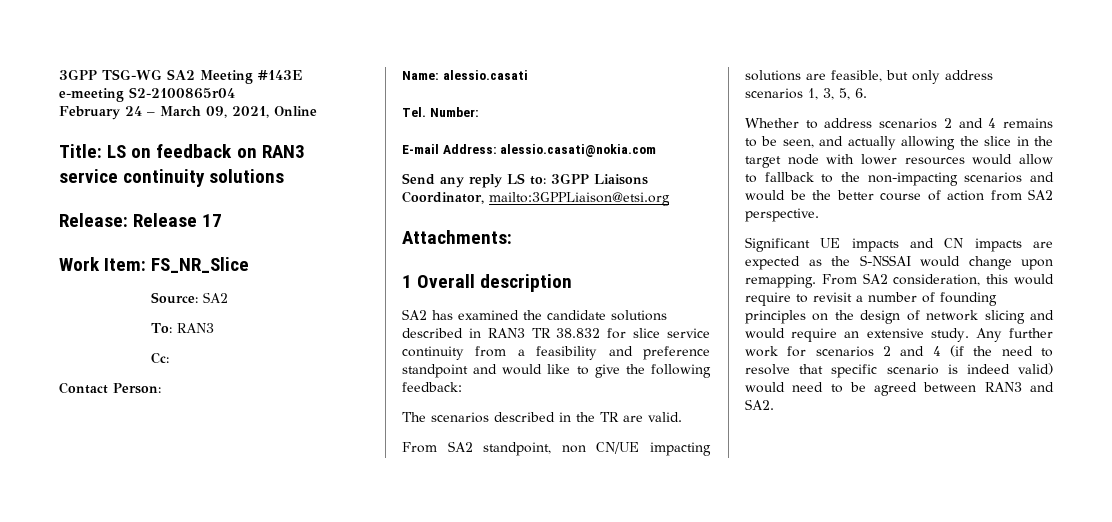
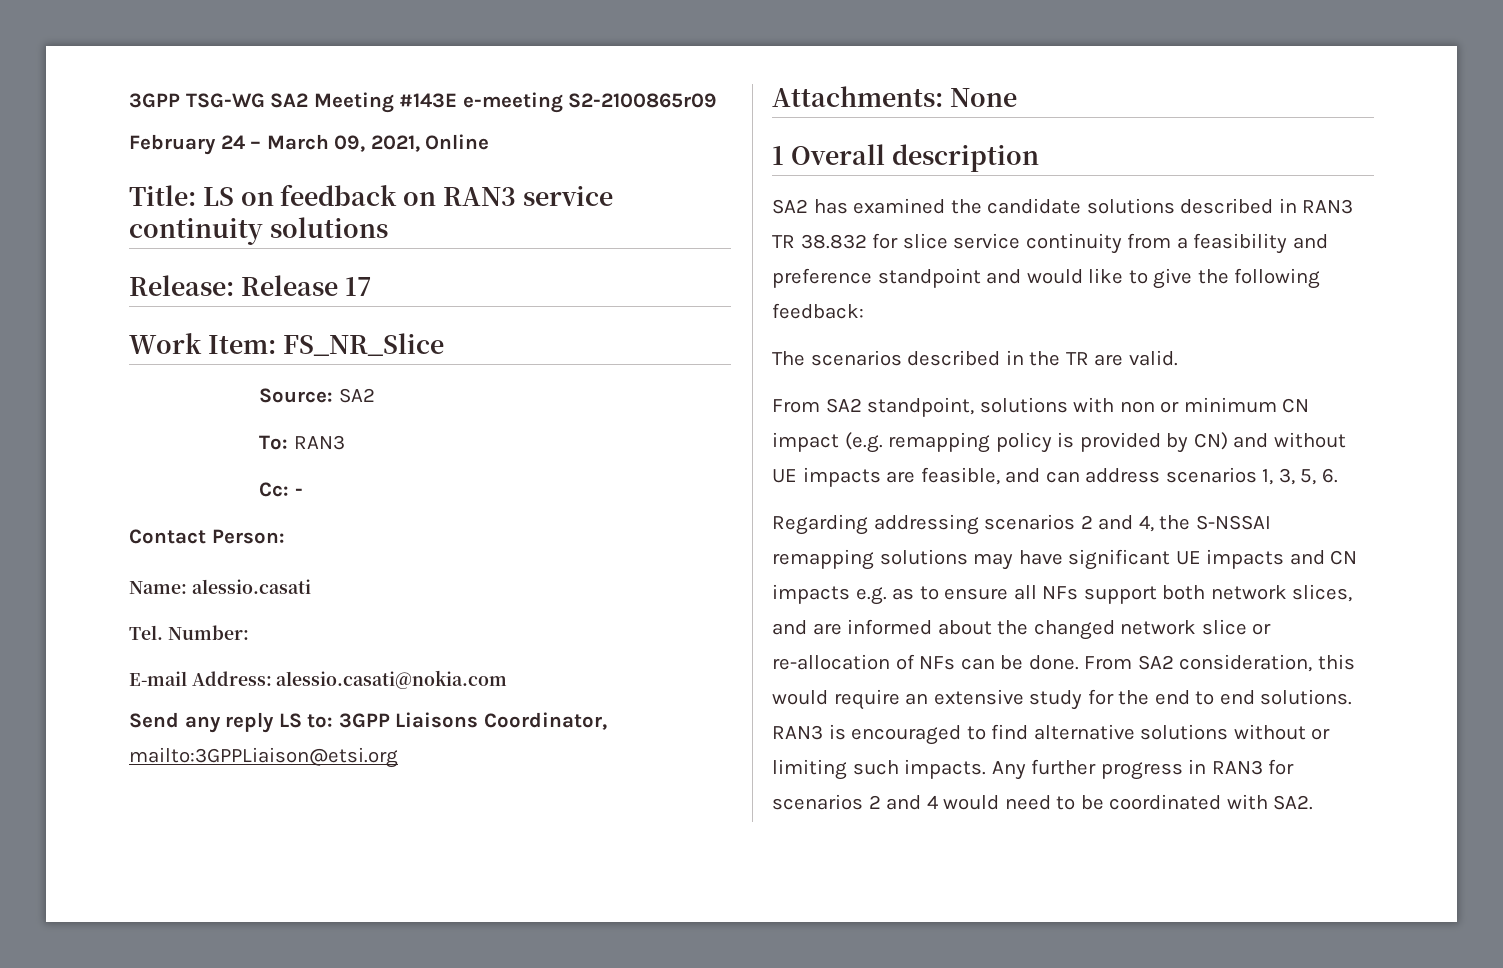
- 3GPP TSG-WG SA2 Meeting #143E e-meeting S2-2100865r04
+ 3GPP TSG-WG SA2 Meeting #143E e-meeting S2-2100865r09
- Cc:
+ Cc: -
- Attachments:
+ Attachments: None
- From SA2 standpoint, non CN/UE impacting solutions are feasible, but only address scenarios 1, 3, 5, 6.
+ From SA2 standpoint, solutions with non or minimum CN impact (e.g. remapping policy is provided by CN) and without UE impacts are feasible, and can address scenarios 1, 3, 5, 6.
- Whether to address scenarios 2 and 4 remains to be seen, and actually allowing the slice in the target node with lower resources would allow to fallback to the non-impacting scenarios and would be the better course of action from SA2 perspective.
- Significant UE impacts and CN impacts are expected as the S-NSSAI would change upon remapping.
+ Regarding addressing scenarios 2 and 4, the S-NSSAI remapping solutions may have significant UE impacts and CN impacts e.g. as to ensure all NFs support both network slices, and are informed about the changed network slice or re-allocation of NFs can be done.
- From SA2 consideration, this would require to revisit a number of founding principles on the design of network slicing and would require an extensive study. Any further work for scenarios 2 and 4 (if the need to resolve that specific scenario is indeed valid) would need to be agreed between RAN3 and SA2.
+ From SA2 consideration, this would require an extensive study for the end to end solutions. RAN3 is encouraged to find alternative solutions without or limiting such impacts. Any further progress in RAN3 for scenarios 2 and 4 would need to be coordinated with SA2.

